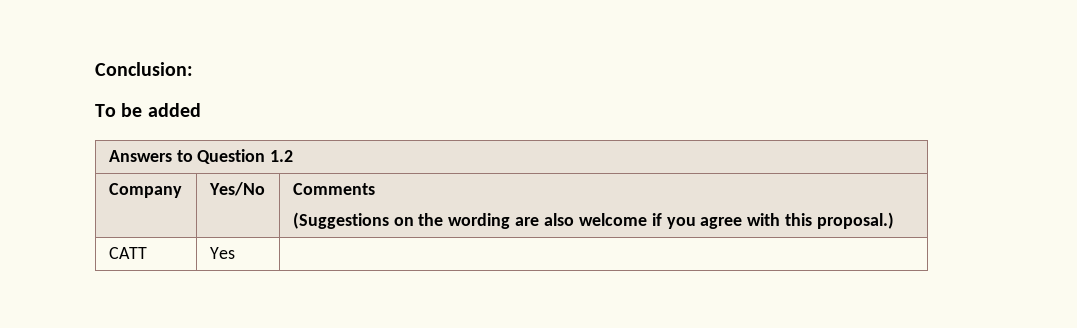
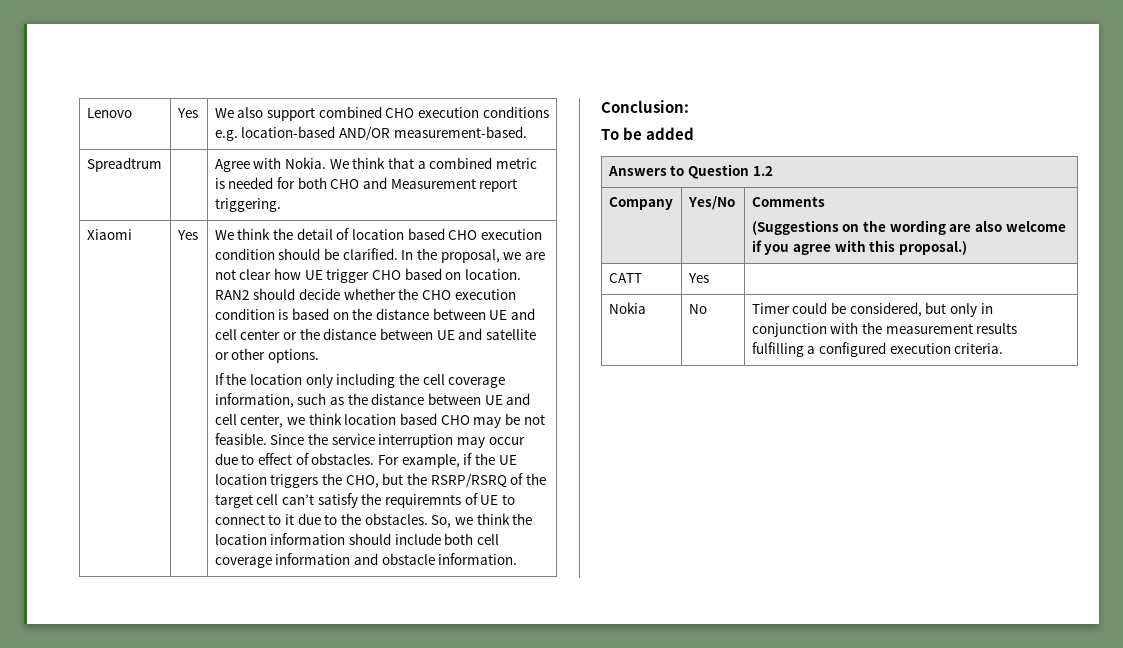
+ Lenovo | Yes | We also support combined CHO execution conditions e.g. location-based AND/OR measurement-based.
+ Spreadtrum | | Agree with Nokia. We think that a combined metric is needed for both CHO and Measurement report triggering.
+ Xiaomi | Yes | We think the detail of location based CHO execution condition should be clarified. In the proposal, we are not clear how UE trigger CHO based on location. RAN2 should decide whether the CHO execution condition is based on the distance between UE and cell center or the distance between UE and satellite or other options.
+ If the location only including the cell coverage information, such as the distance between UE and cell center, we think location based CHO may be not feasible. Since the service interruption may occur due to effect of obstacles. For example, if the UE location triggers the CHO, but the RSRP/RSRQ of the target cell can’t satisfy the requiremnts of UE to connect to it due to the obstacles. So, we think the location information should include both cell coverage information and obstacle information.
+ Nokia | No | Timer could be considered, but only in conjunction with the measurement results fulfilling a configured execution criteria.

